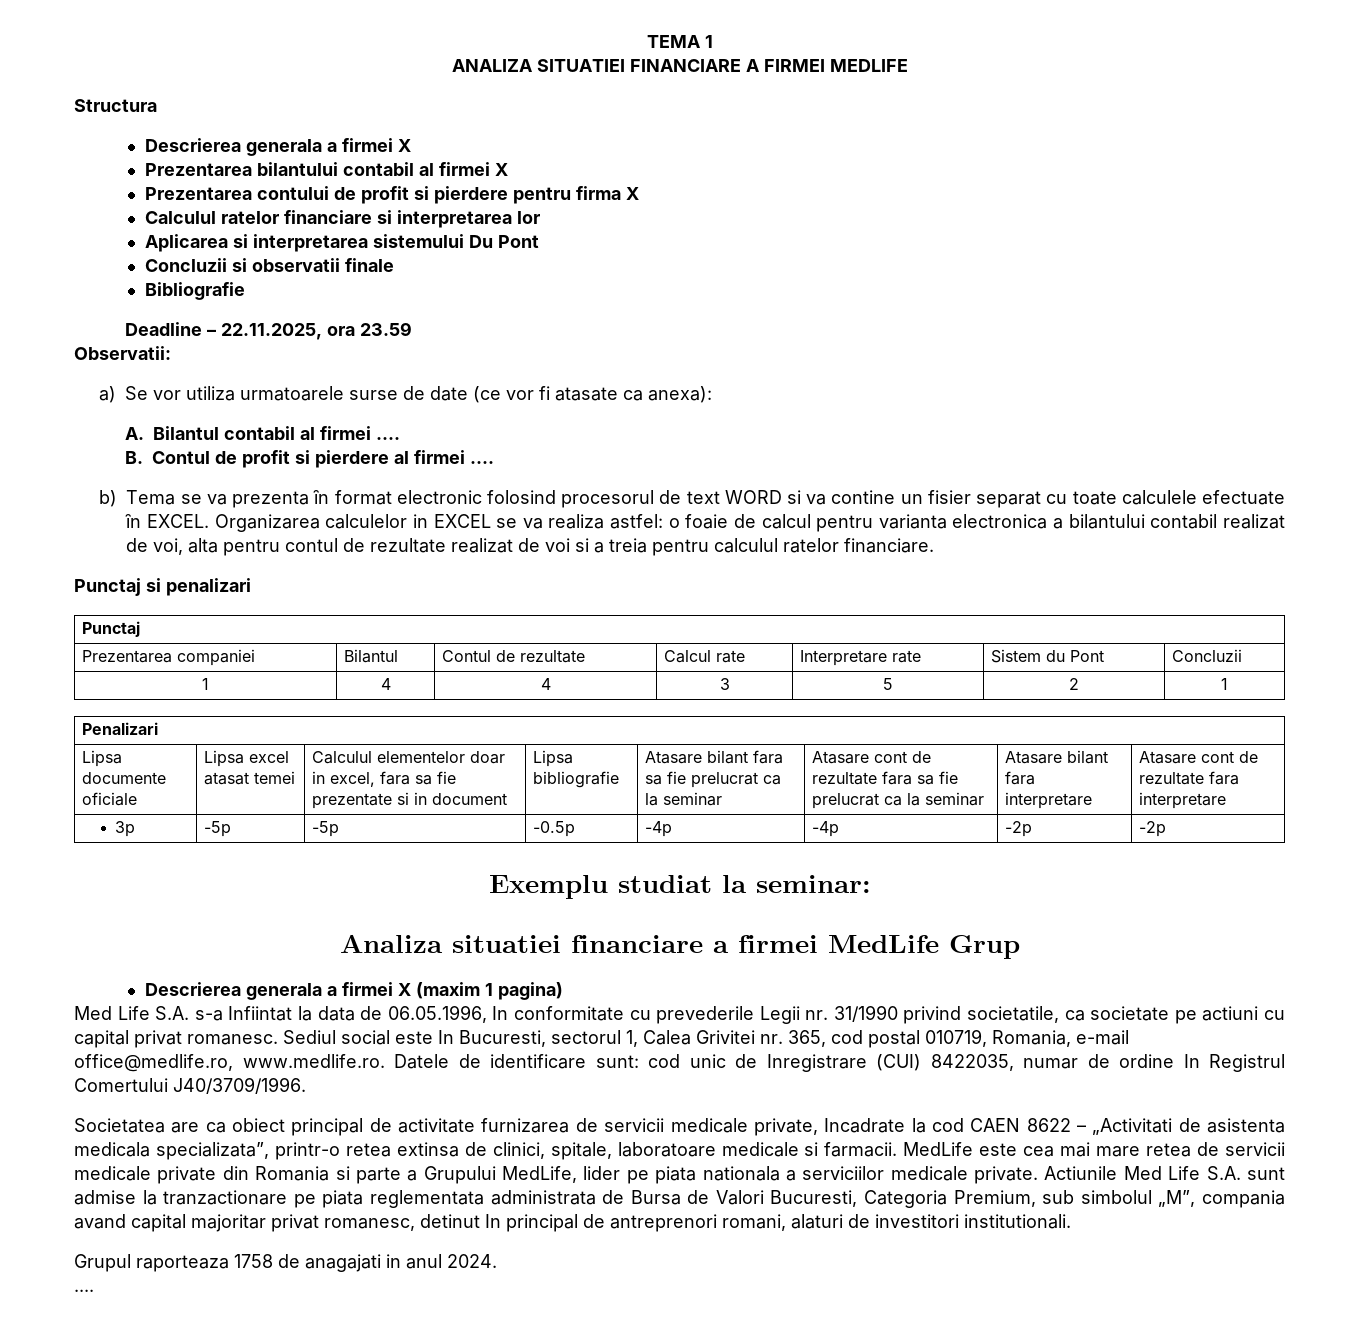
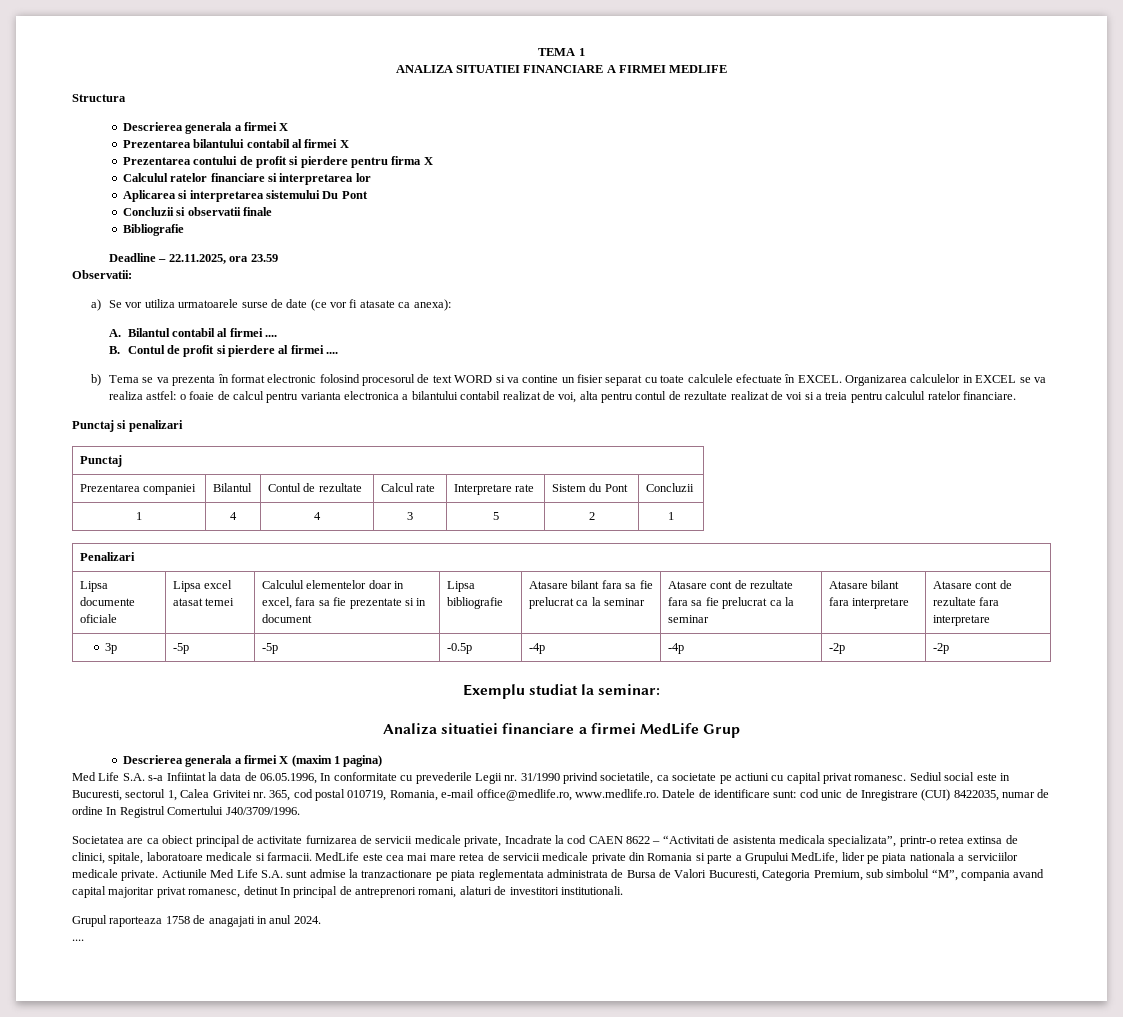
- Sediul social este In Bucuresti, sectorul 1, Calea Grivitei nr. 365, cod postal 010719, Romania, e-mail office@medlife.ro, www.medlife.ro. Datele de identificare sunt: cod unic de Inregistrare (CUI) 8422035, numar de ordine In Registrul Comertului J40/3709/1996.
+ Sediul social este in Bucuresti, sectorul 1, Calea Grivitei nr. 365, cod postal 010719, Romania, e-mail office@medlife.ro, www.medlife.ro. Datele de identificare sunt: cod unic de Inregistrare (CUI) 8422035, numar de ordine In Registrul Comertului J40/3709/1996.
- Societatea are ca obiect principal de activitate furnizarea de servicii medicale private, Incadrate la cod CAEN 8622 – „Activitati de asistenta medicala specializata”, printr-o retea extinsa de clinici, spitale, laboratoare medicale si farmacii.
+ Societatea are ca obiect principal de activitate furnizarea de servicii medicale private, Incadrate la cod CAEN 8622 – “Activitati de asistenta medicala specializata”, printr-o retea extinsa de clinici, spitale, laboratoare medicale si farmacii.
- Actiunile Med Life S.A. sunt admise la tranzactionare pe piata reglementata administrata de Bursa de Valori Bucuresti, Categoria Premium, sub simbolul „M”, compania avand capital majoritar privat romanesc, detinut In principal de antreprenori romani, alaturi de investitori institutionali.
+ Actiunile Med Life S.A. sunt admise la tranzactionare pe piata reglementata administrata de Bursa de Valori Bucuresti, Categoria Premium, sub simbolul “M”, compania avand capital majoritar privat romanesc, detinut In principal de antreprenori romani, alaturi de investitori institutionali.

